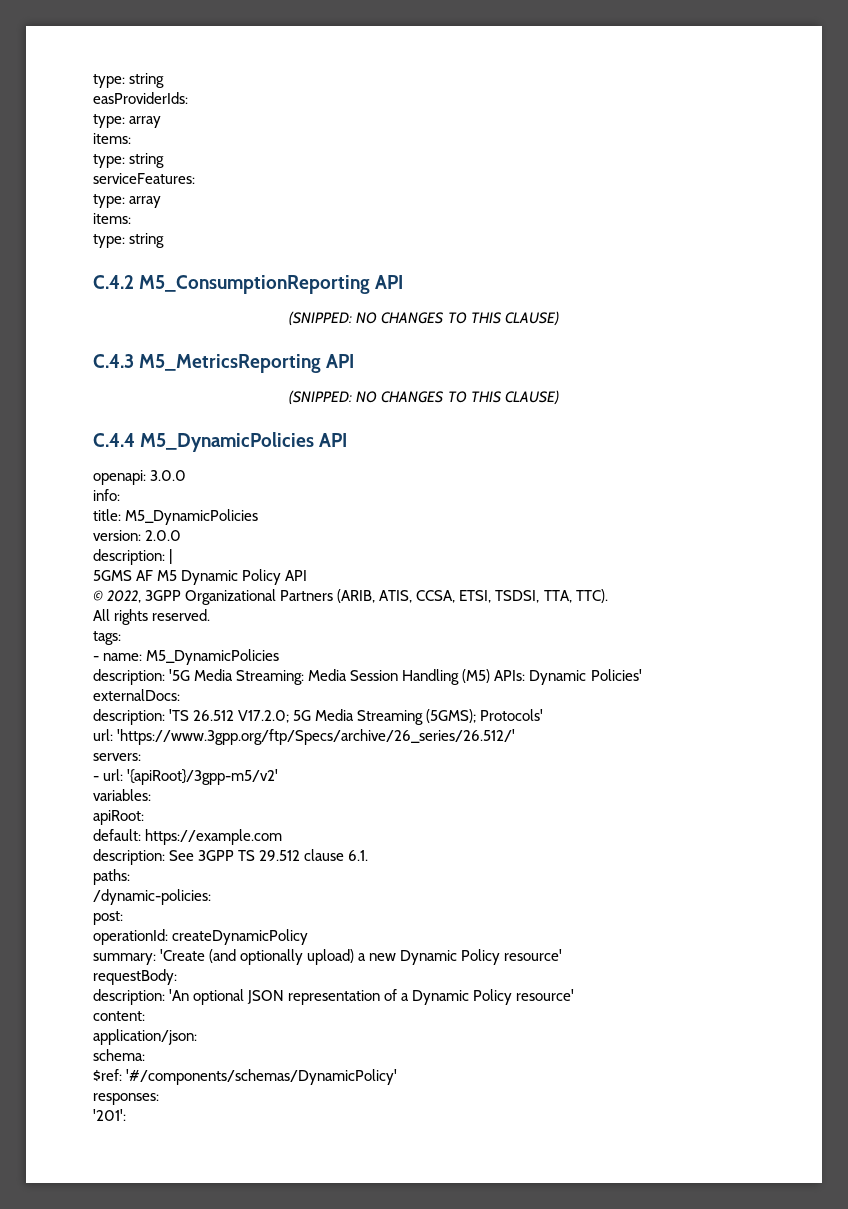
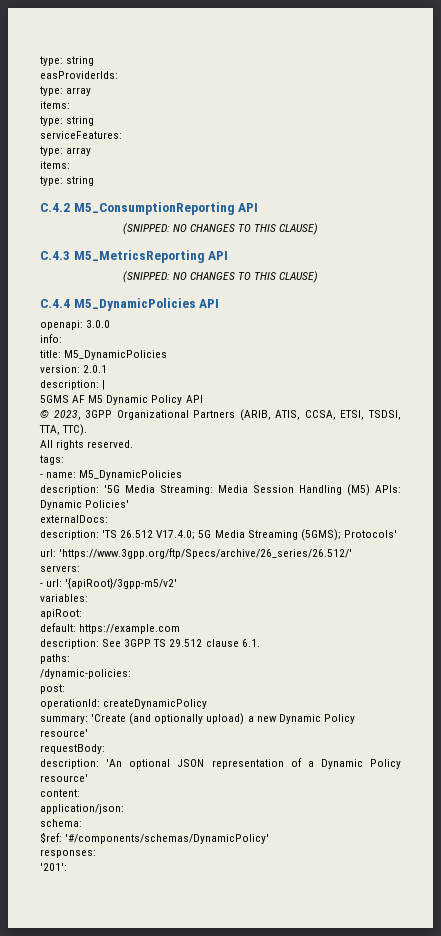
- version: 2.0.0
+ version: 2.0.1
- © 2022, 3GPP Organizational Partners (ARIB, ATIS, CCSA, ETSI, TSDSI, TTA, TTC).
+ © 2023, 3GPP Organizational Partners (ARIB, ATIS, CCSA, ETSI, TSDSI, TTA, TTC).
- description: 'TS 26.512 V17.2.0; 5G Media Streaming (5GMS); Protocols'
+ description: 'TS 26.512 V17.4.0; 5G Media Streaming (5GMS); Protocols'

